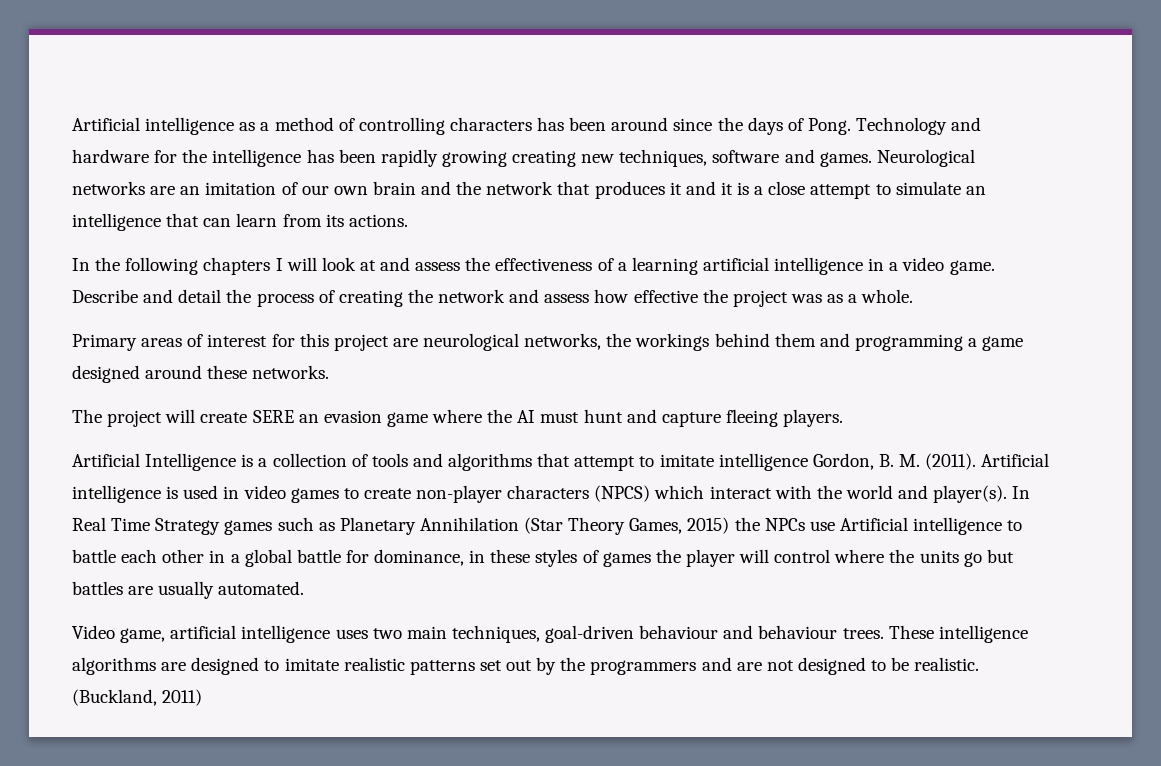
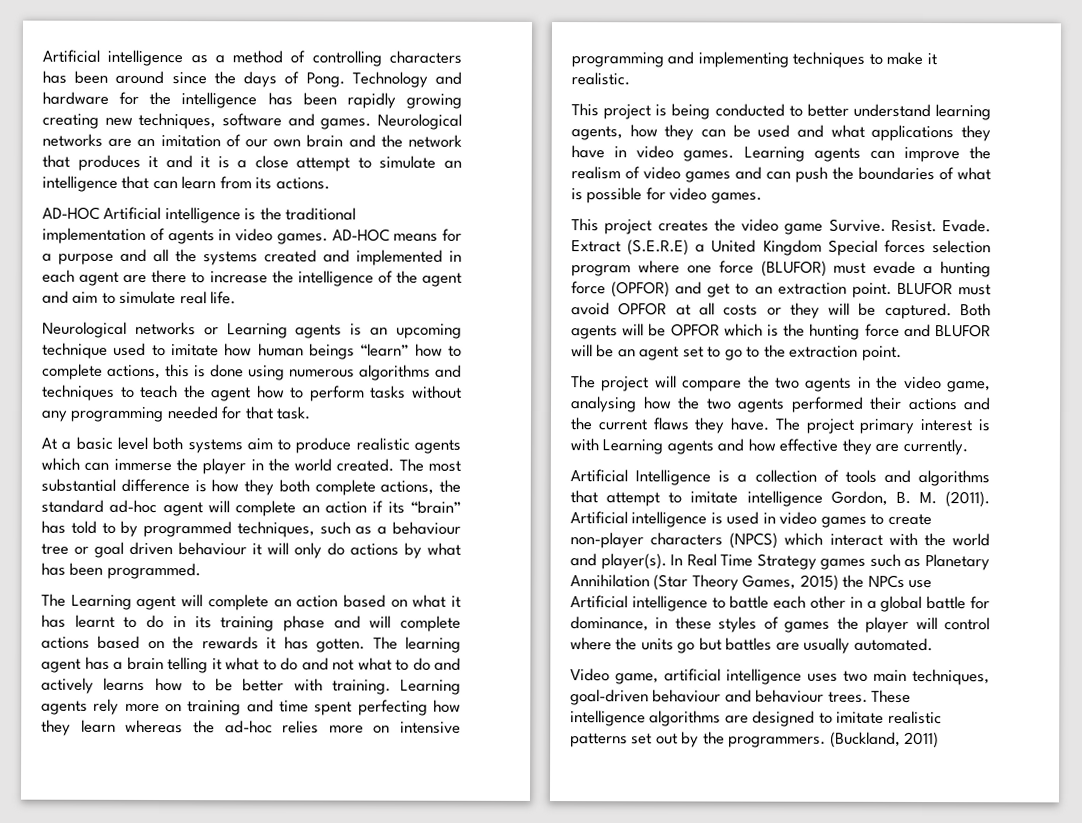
- In the following chapters I will look at and assess the effectiveness of a learning artificial intelligence in a video game. Describe and detail the process of creating the network and assess how effective the project was as a whole.
- Primary areas of interest for this project are neurological networks, the workings behind them and programming a game designed around these networks.
- The project will create SERE an evasion game where the AI must hunt and capture fleeing players.
+ AD-HOC Artificial intelligence is the traditional implementation of agents in video games. AD-HOC means for a purpose and all the systems created and implemented in each agent are there to increase the intelligence of the agent and aim to simulate real life.
+ Neurological networks or Learning agents is an upcoming technique used to imitate how human beings “learn” how to complete actions, this is done using numerous algorithms and techniques to teach the agent how to perform tasks without any programming needed for that task.
+ At a basic level both systems aim to produce realistic agents which can immerse the player in the world created. The most substantial difference is how they both complete actions, the standard ad-hoc agent will complete an action if its “brain” has told to by programmed techniques, such as a behaviour tree or goal driven behaviour it will only do actions by what has been programmed.
+ The Learning agent will complete an action based on what it has learnt to do in its training phase and will complete actions based on the rewards it has gotten. The learning agent has a brain telling it what to do and not what to do and actively learns how to be better with training. Learning agents rely more on training and time spent perfecting how they learn whereas the ad-hoc relies more on intensive programming and implementing techniques to make it realistic.
+ This project is being conducted to better understand learning agents, how they can be used and what applications they have in video games. Learning agents can improve the realism of video games and can push the boundaries of what is possible for video games.
+ This project creates the video game Survive. Resist. Evade. Extract (S.E.R.E) a United Kingdom Special forces selection program where one force (BLUFOR) must evade a hunting force (OPFOR) and get to an extraction point. BLUFOR must avoid OPFOR at all costs or they will be captured. Both agents will be OPFOR which is the hunting force and BLUFOR will be an agent set to go to the extraction point.
+ The project will compare the two agents in the video game, analysing how the two agents performed their actions and the current flaws they have. The project primary interest is with Learning agents and how effective they are currently.
- These intelligence algorithms are designed to imitate realistic patterns set out by the programmers and are not designed to be realistic.
+ These intelligence algorithms are designed to imitate realistic patterns set out by the programmers.

